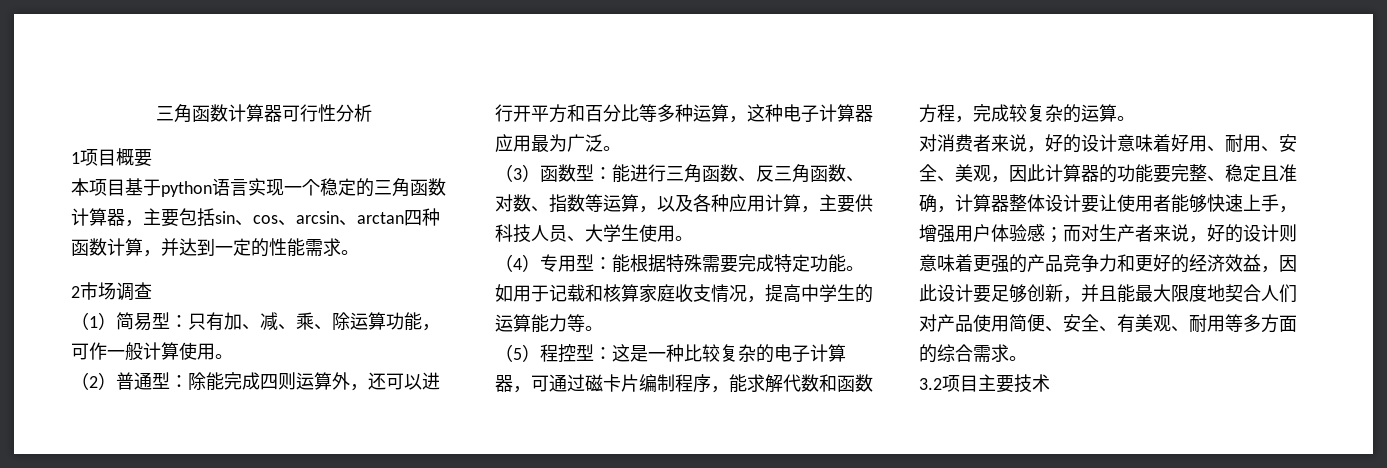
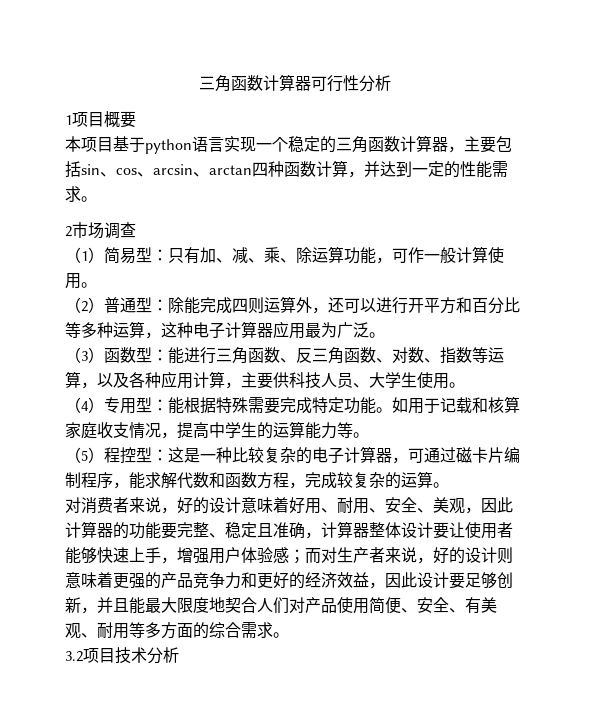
- 3.2项目主要技术
+ 3.2项目技术分析

